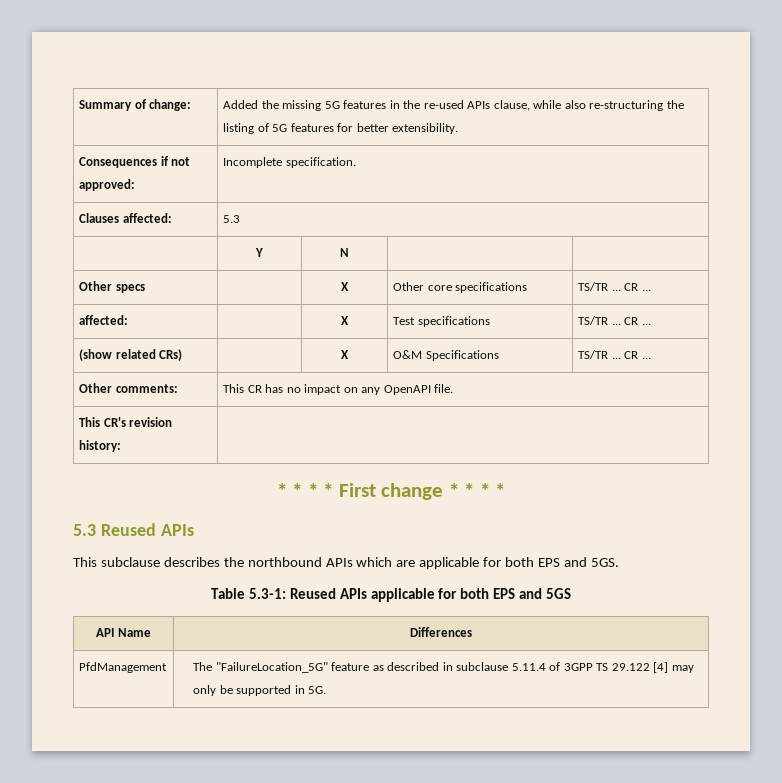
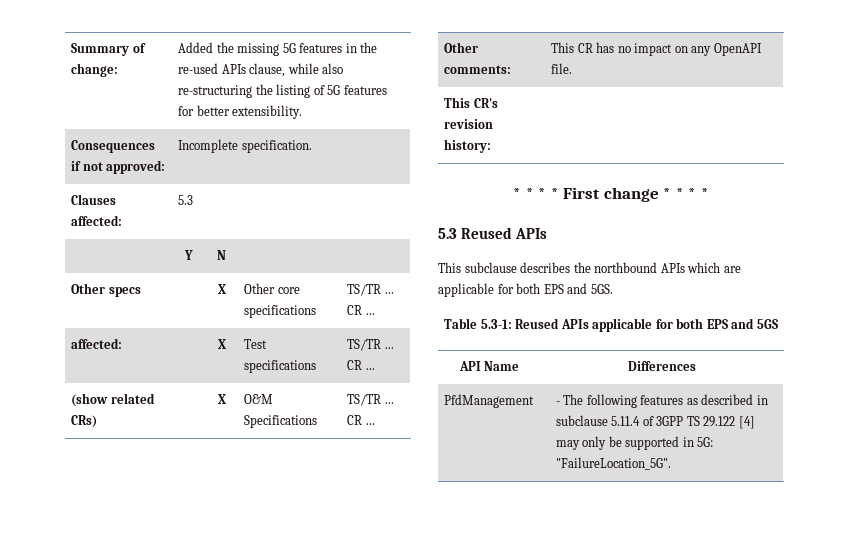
- PfdManagement | The "FailureLocation_5G" feature as described in subclause 5.11.4 of 3GPP TS 29.122 [4] may only be supported in 5G.
+ PfdManagement | - The following features as described in subclause 5.11.4 of 3GPP TS 29.122 [4] may only be supported in 5G: "FailureLocation_5G".

